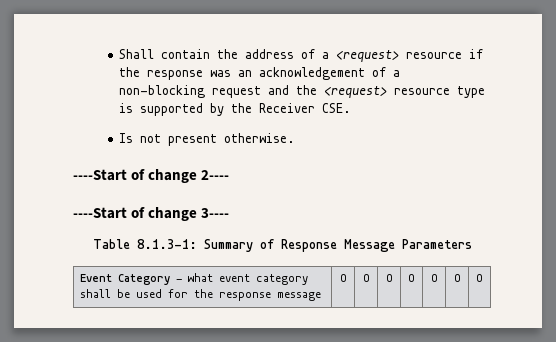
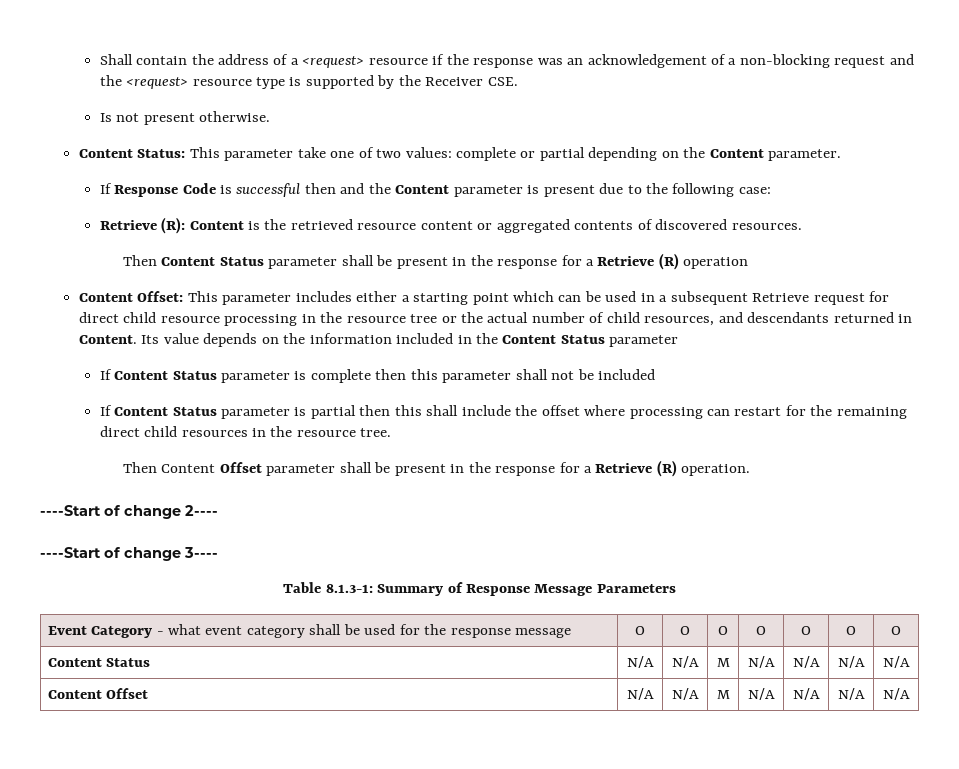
+ Content Status: This parameter take one of two values: complete or partial depending on the Content parameter.
+ If Response Code is successful then and the Content parameter is present due to the following case:
+ Retrieve (R): Content is the retrieved resource content or aggregated contents of discovered resources.
+ Then Content Status parameter shall be present in the response for a Retrieve (R) operation
+ Content Offset: This parameter includes either a starting point which can be used in a subsequent Retrieve request for direct child resource processing in the resource tree or the actual number of child resources, and descendants returned in Content. Its value depends on the information included in the Content Status parameter
+ If Content Status parameter is complete then this parameter shall not be included
+ If Content Status parameter is partial then this shall include the offset where processing can restart for the remaining direct child resources in the resource tree.
+ Then Content Offset parameter shall be present in the response for a Retrieve (R) operation.
+ Content Status | N/A | N/A | M | N/A | N/A | N/A | N/A
+ Content Offset | N/A | N/A | M | N/A | N/A | N/A | N/A

